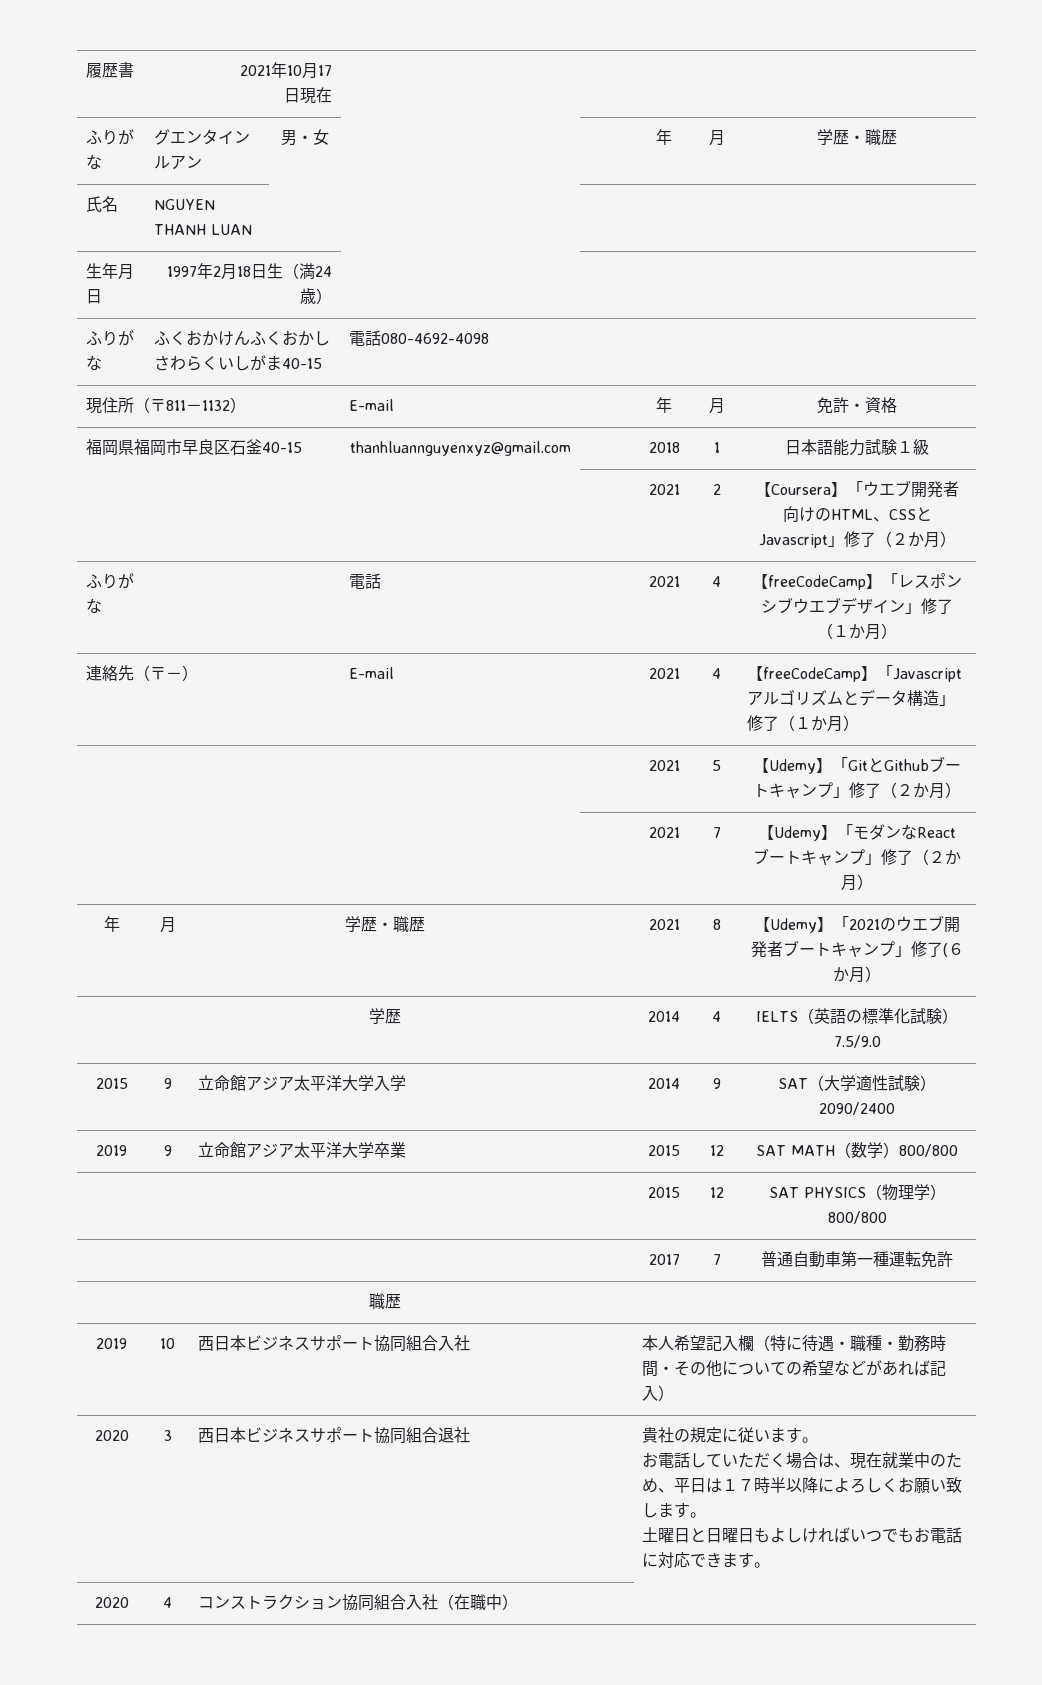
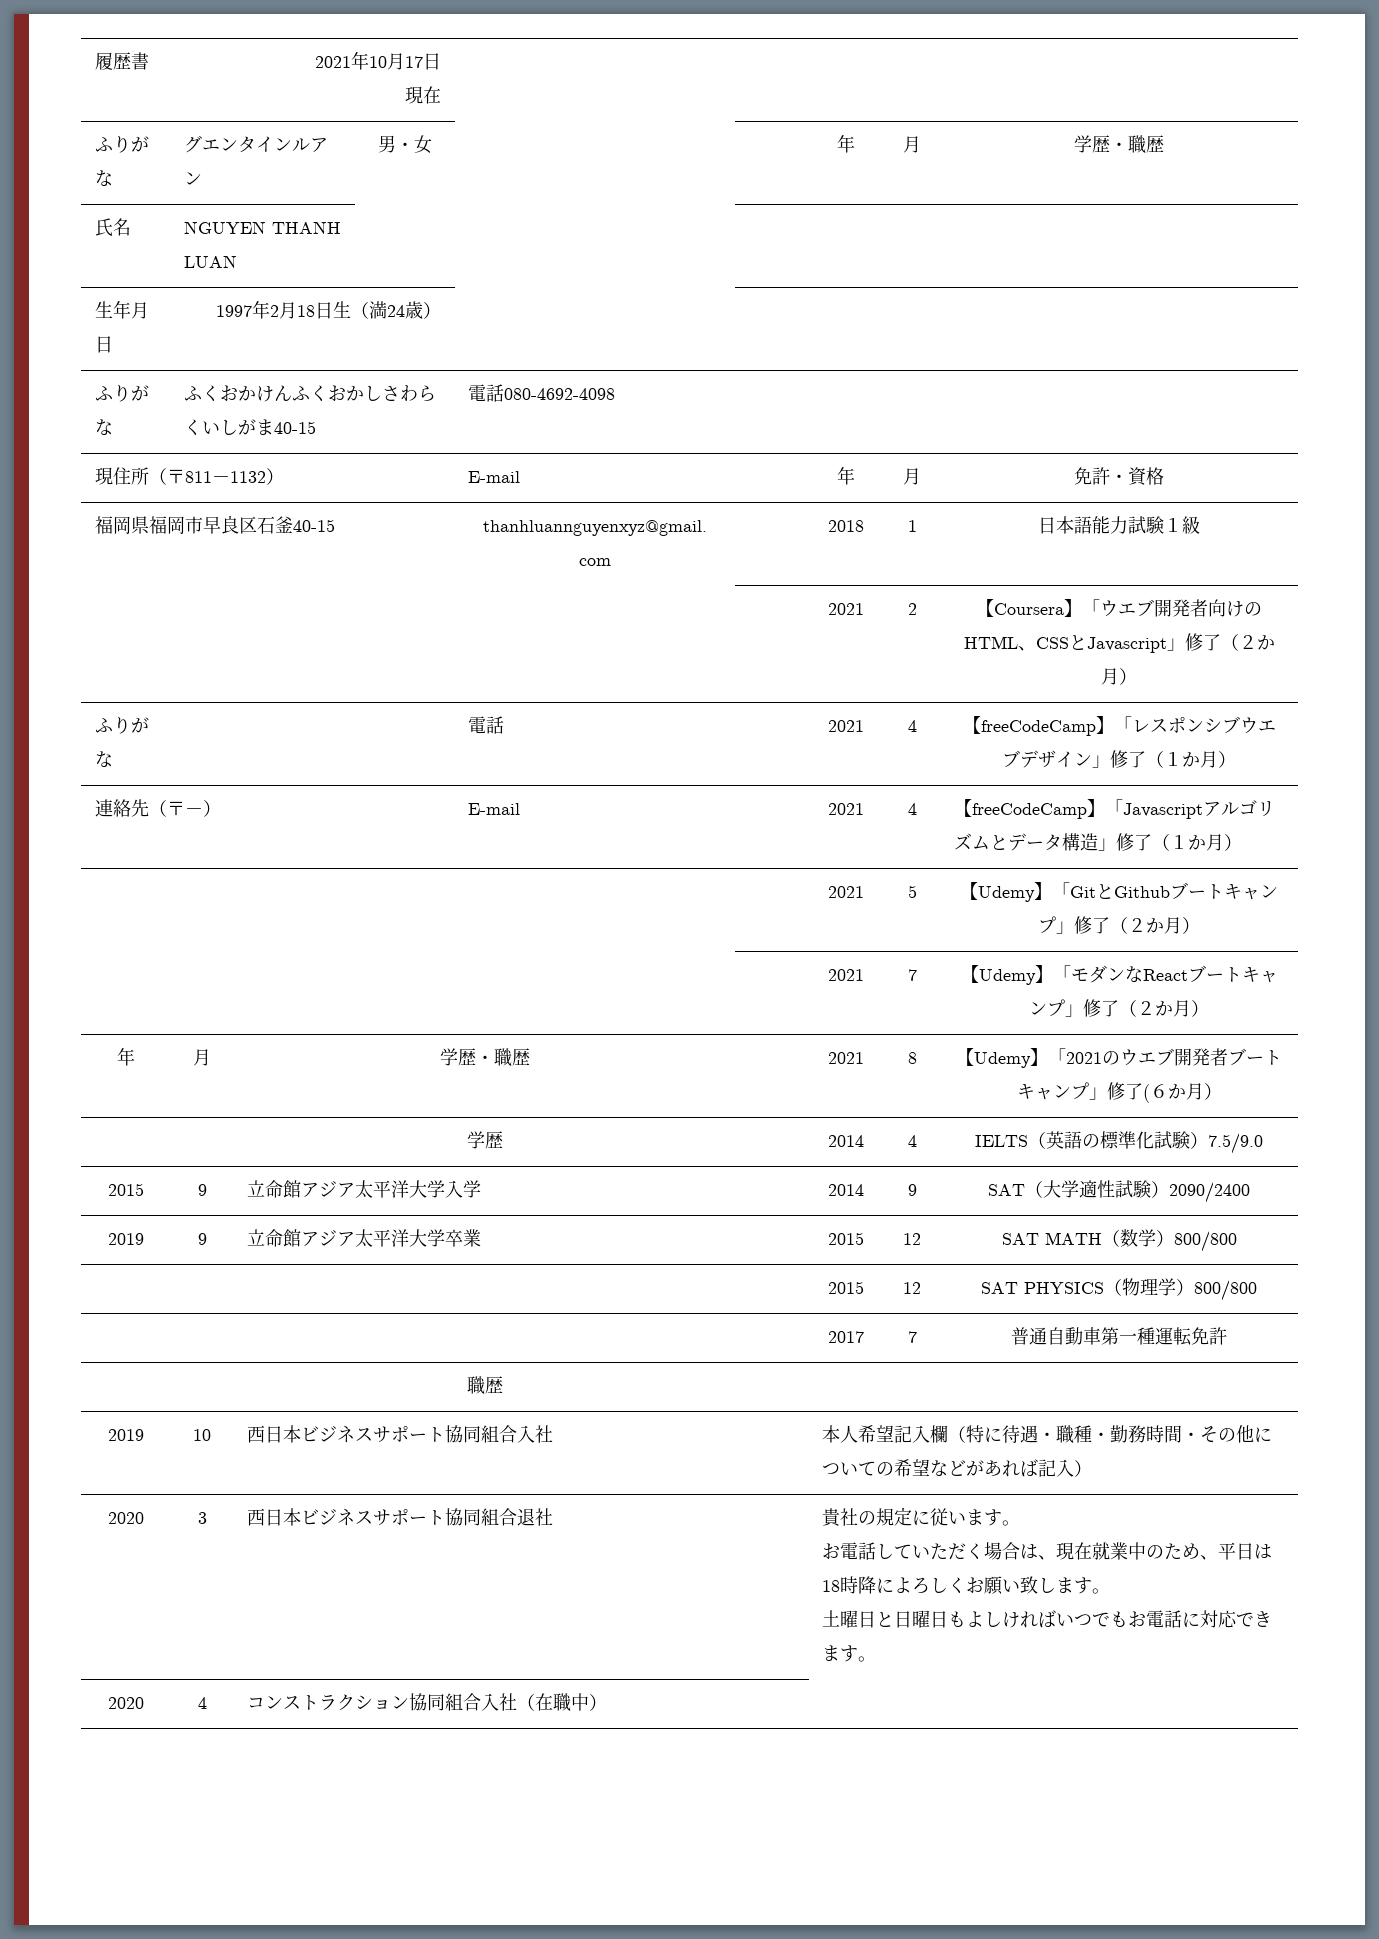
- お電話していただく場合は、現在就業中のため、平日は１７時半以降によろしくお願い致します。
+ お電話していただく場合は、現在就業中のため、平日は18時降によろしくお願い致します。

